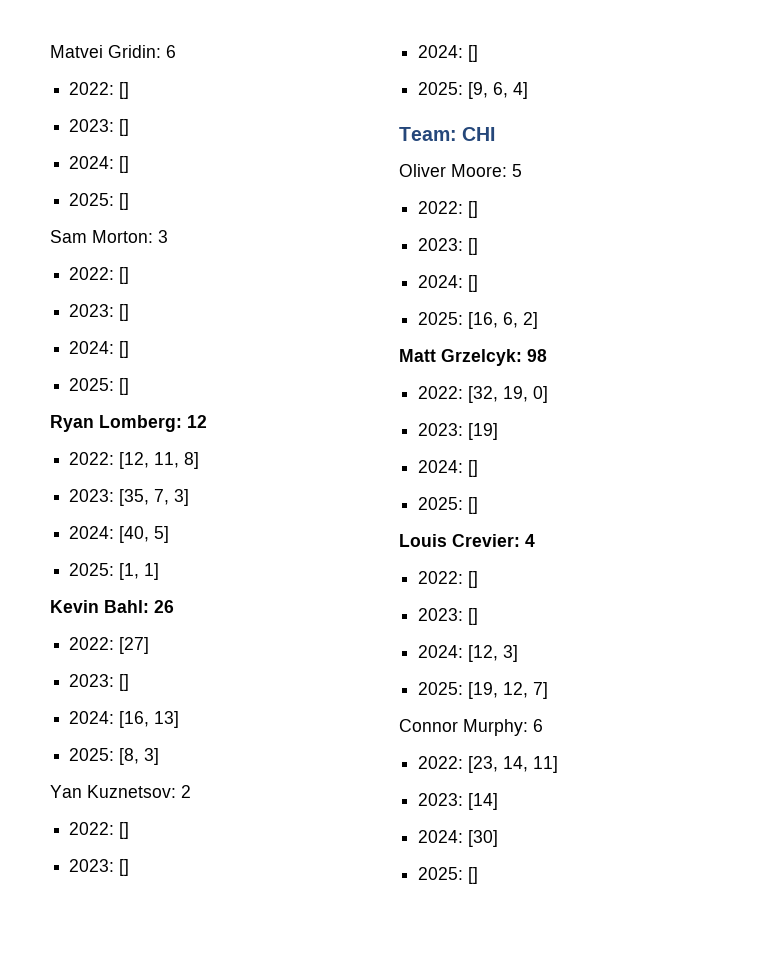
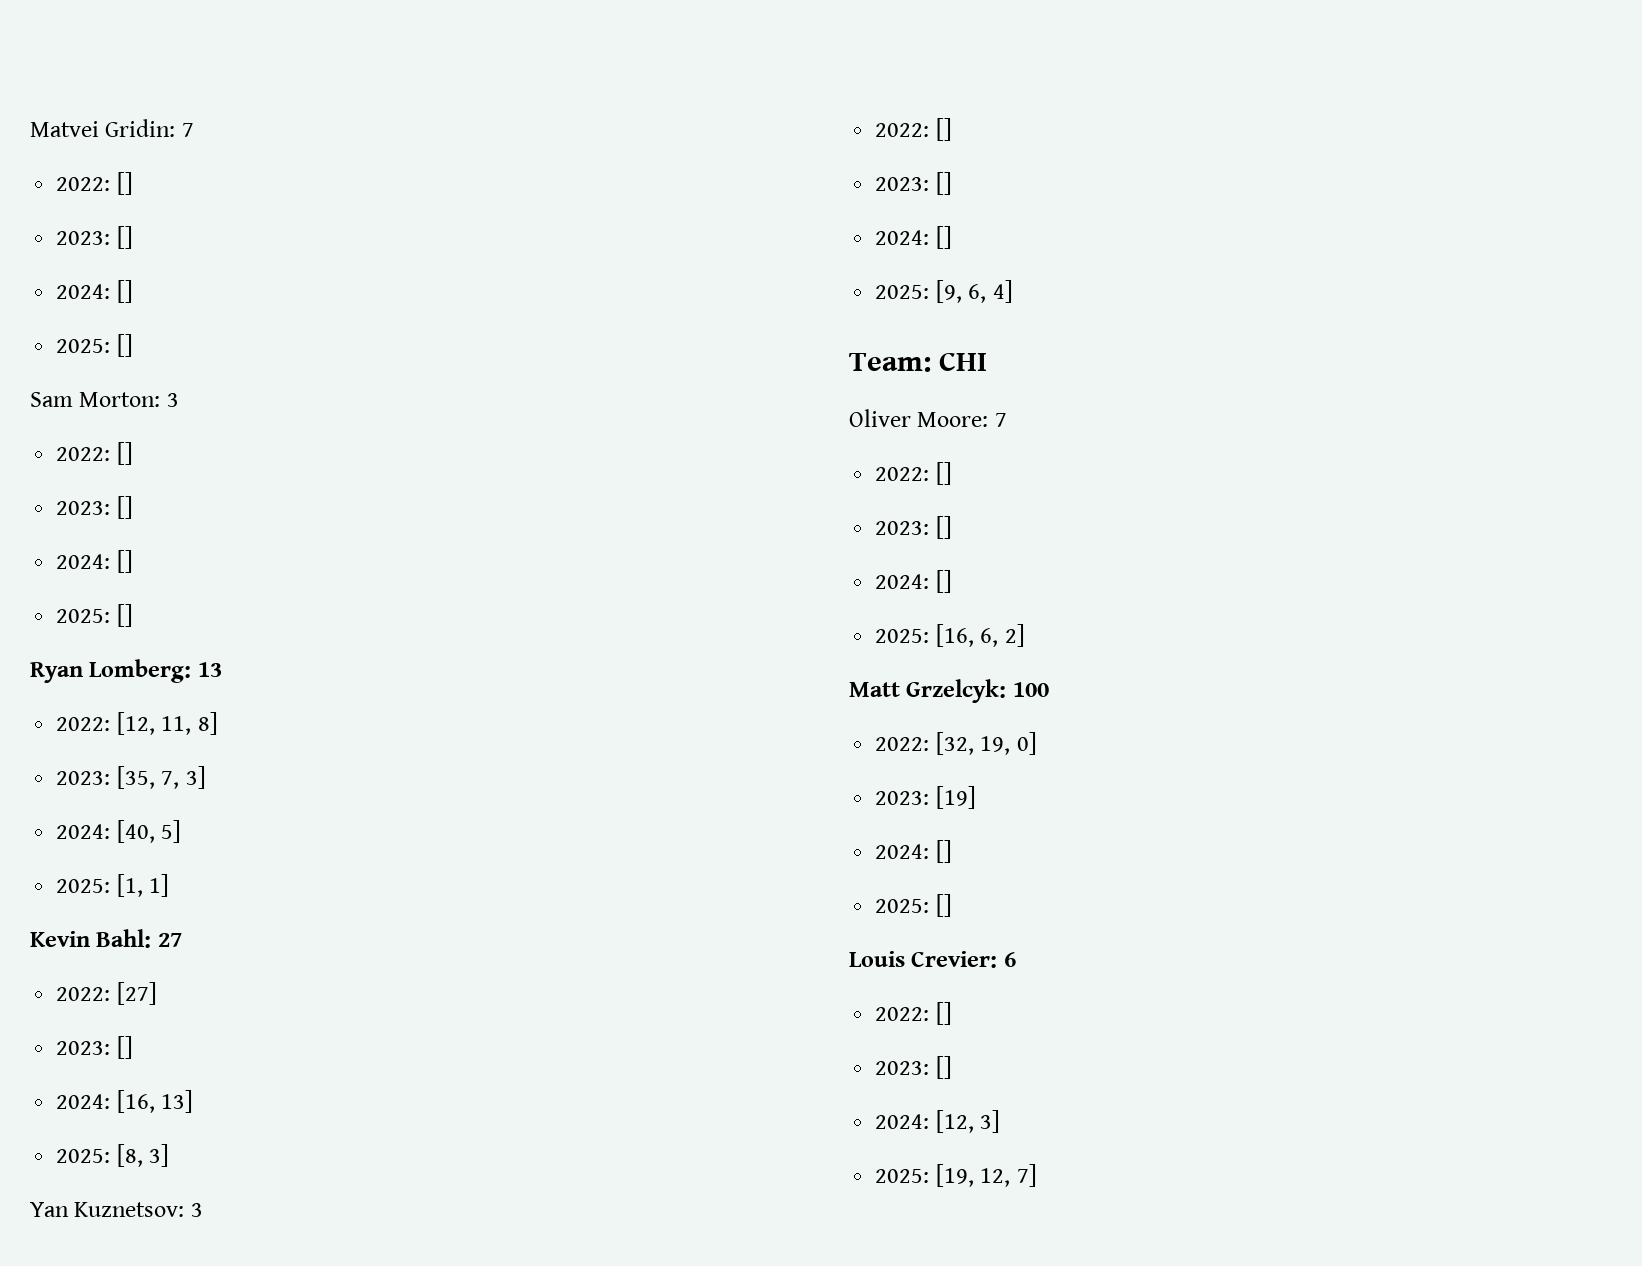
- Matvei Gridin: 6
+ Matvei Gridin: 7
- Ryan Lomberg: 12
+ Ryan Lomberg: 13
- Kevin Bahl: 26
+ Kevin Bahl: 27
- Yan Kuznetsov: 2
+ Yan Kuznetsov: 3
- Oliver Moore: 5
+ Oliver Moore: 7
- Matt Grzelcyk: 98
+ Matt Grzelcyk: 100
- Louis Crevier: 4
+ Louis Crevier: 6
- Connor Murphy: 6
- 2022: [23, 14, 11]
- 2023: [14]
- 2024: [30]
- 2025: []

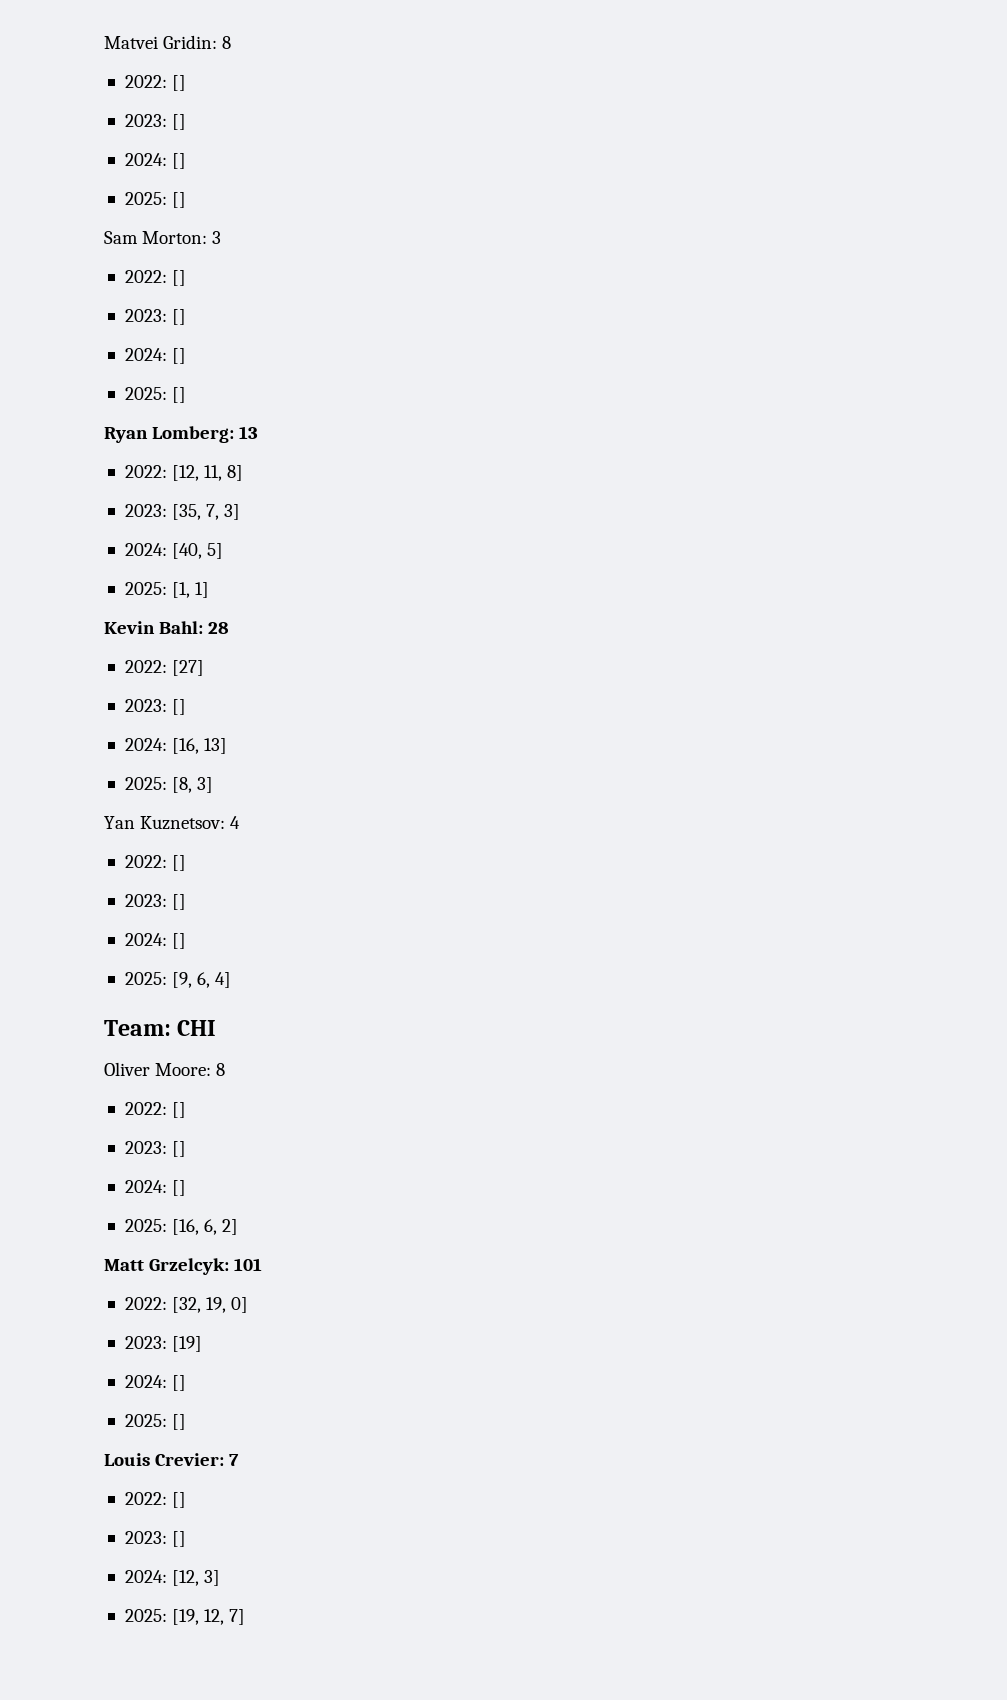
- Matvei Gridin: 7
+ Matvei Gridin: 8
- Kevin Bahl: 27
+ Kevin Bahl: 28
- Yan Kuznetsov: 3
+ Yan Kuznetsov: 4
- Oliver Moore: 7
+ Oliver Moore: 8
- Matt Grzelcyk: 100
+ Matt Grzelcyk: 101
- Louis Crevier: 6
+ Louis Crevier: 7

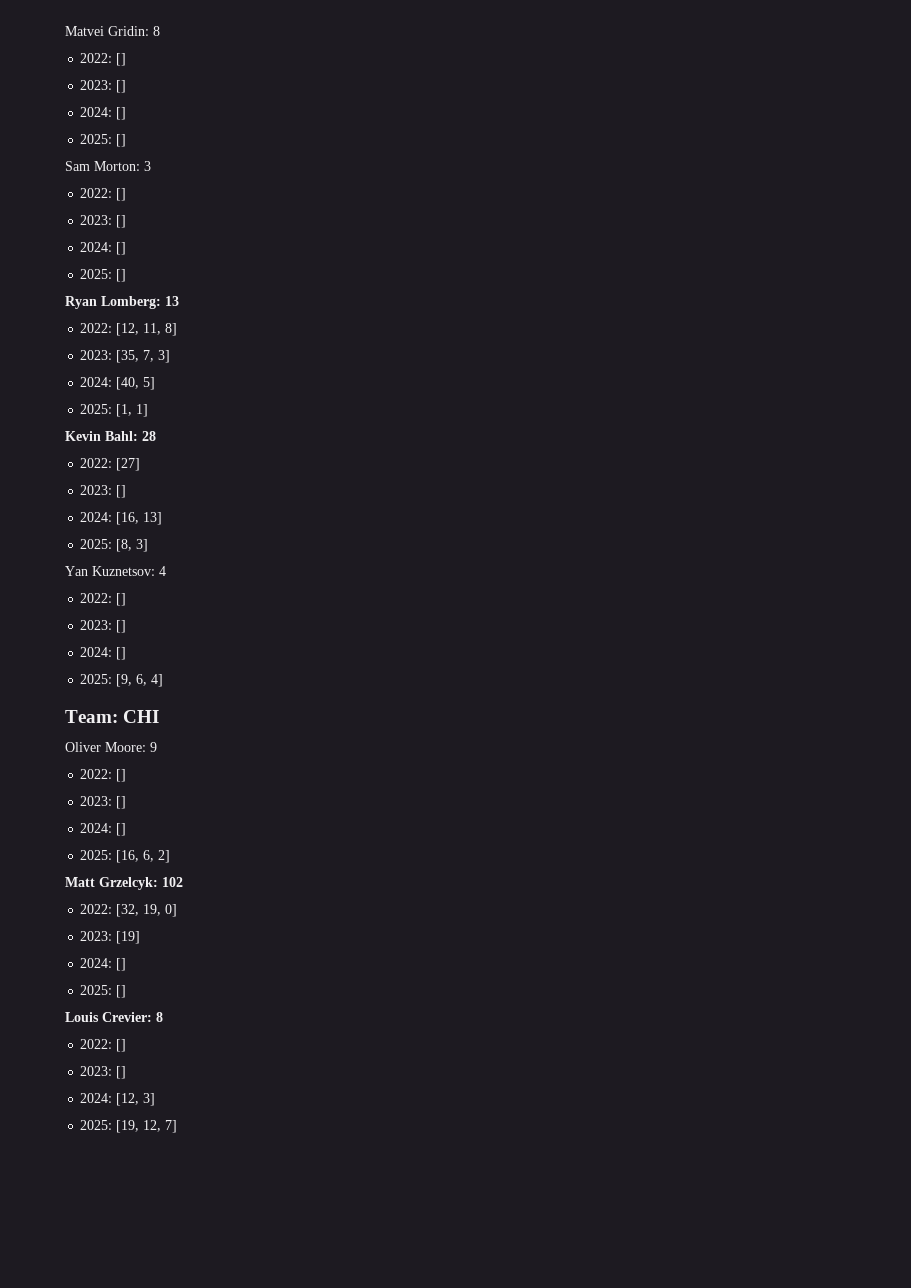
- Oliver Moore: 8
+ Oliver Moore: 9
- Matt Grzelcyk: 101
+ Matt Grzelcyk: 102
- Louis Crevier: 7
+ Louis Crevier: 8

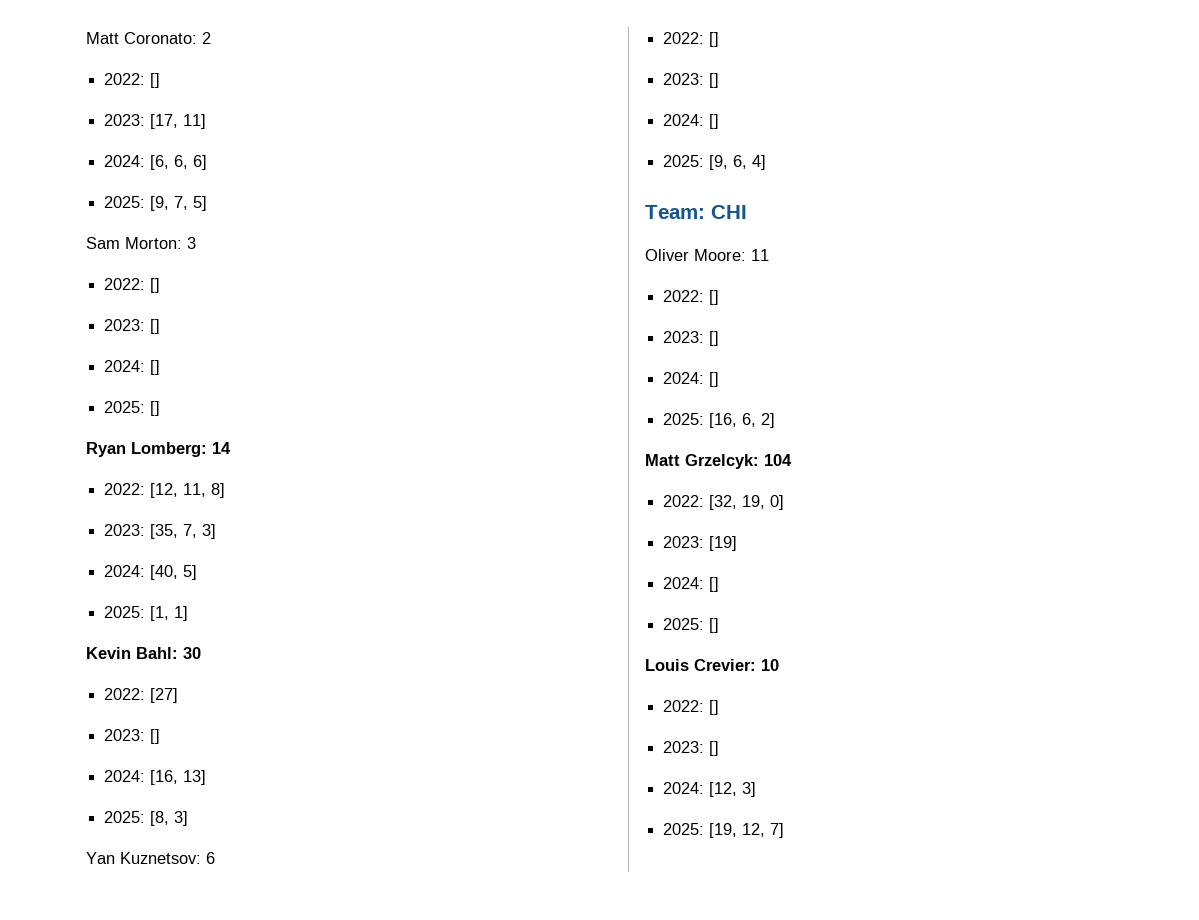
- Matvei Gridin: 8
+ Matt Coronato: 2
  2022: []
- 2023: []
- 2024: []
- 2025: []
+ 2023: [17, 11]
+ 2024: [6, 6, 6]
+ 2025: [9, 7, 5]
- Ryan Lomberg: 13
+ Ryan Lomberg: 14
- Kevin Bahl: 28
+ Kevin Bahl: 30
- Yan Kuznetsov: 4
+ Yan Kuznetsov: 6
- Oliver Moore: 9
+ Oliver Moore: 11
- Matt Grzelcyk: 102
+ Matt Grzelcyk: 104
- Louis Crevier: 8
+ Louis Crevier: 10

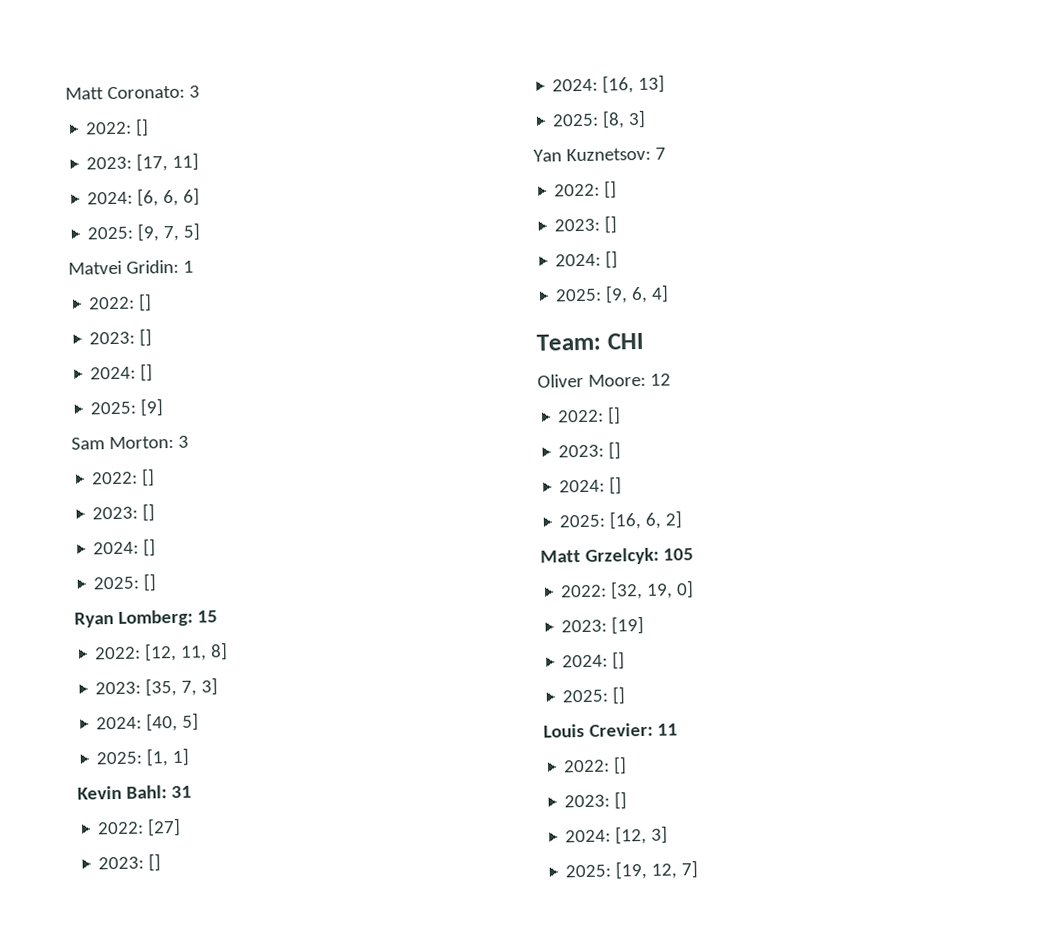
- Matt Coronato: 2
+ Matt Coronato: 3
+ Matvei Gridin: 1
+ 2022: []
+ 2023: []
+ 2024: []
+ 2025: [9]
- Ryan Lomberg: 14
+ Ryan Lomberg: 15
- Kevin Bahl: 30
+ Kevin Bahl: 31
- Yan Kuznetsov: 6
+ Yan Kuznetsov: 7
- Oliver Moore: 11
+ Oliver Moore: 12
- Matt Grzelcyk: 104
+ Matt Grzelcyk: 105
- Louis Crevier: 10
+ Louis Crevier: 11

